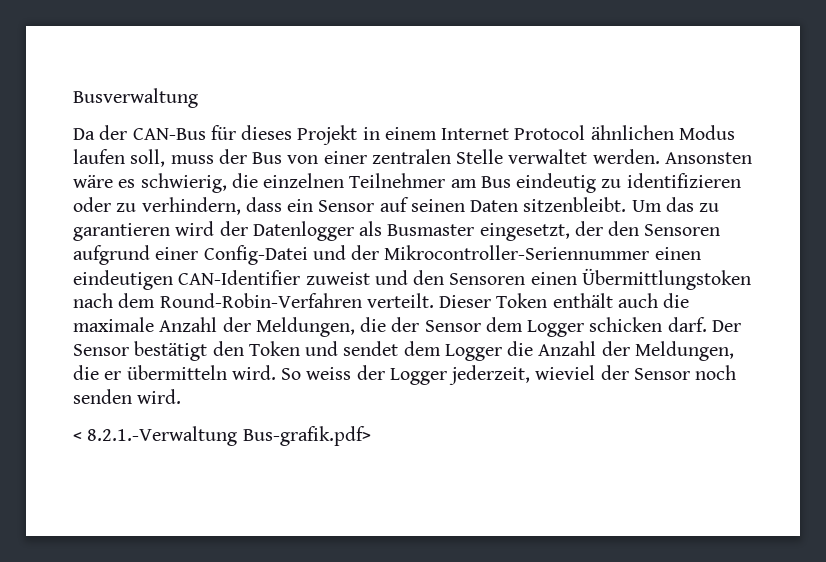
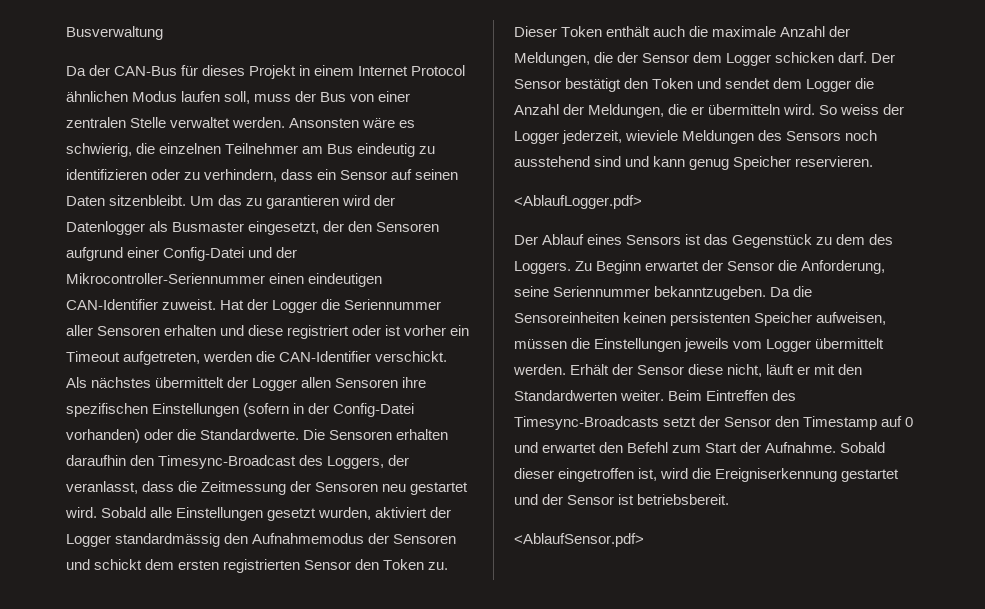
- Um das zu garantieren wird der Datenlogger als Busmaster eingesetzt, der den Sensoren aufgrund einer Config-Datei und der Mikrocontroller-Seriennummer einen eindeutigen CAN-Identifier zuweist und den Sensoren einen Übermittlungstoken nach dem Round-Robin-Verfahren verteilt.
+ Um das zu garantieren wird der Datenlogger als Busmaster eingesetzt, der den Sensoren aufgrund einer Config-Datei und der Mikrocontroller-Seriennummer einen eindeutigen CAN-Identifier zuweist. Hat der Logger die Seriennummer aller Sensoren erhalten und diese registriert oder ist vorher ein Timeout aufgetreten, werden die CAN-Identifier verschickt. Als nächstes übermittelt der Logger allen Sensoren ihre spezifischen Einstellungen (sofern in der Config-Datei vorhanden) oder die Standardwerte. Die Sensoren erhalten daraufhin den Timesync-Broadcast des Loggers, der veranlasst, dass die Zeitmessung der Sensoren neu gestartet wird. Sobald alle Einstellungen gesetzt wurden, aktiviert der Logger standardmässig den Aufnahmemodus der Sensoren und schickt dem ersten registrierten Sensor den Token zu.
- So weiss der Logger jederzeit, wieviel der Sensor noch senden wird.
- < 8.2.1.-Verwaltung Bus-grafik.pdf>
+ So weiss der Logger jederzeit, wieviele Meldungen des Sensors noch ausstehend sind und kann genug Speicher reservieren.
+ <AblaufLogger.pdf>
+ Der Ablauf eines Sensors ist das Gegenstück zu dem des Loggers. Zu Beginn erwartet der Sensor die Anforderung, seine Seriennummer bekanntzugeben. Da die Sensoreinheiten keinen persistenten Speicher aufweisen, müssen die Einstellungen jeweils vom Logger übermittelt werden. Erhält der Sensor diese nicht, läuft er mit den Standardwerten weiter. Beim Eintreffen des Timesync-Broadcasts setzt der Sensor den Timestamp auf 0 und erwartet den Befehl zum Start der Aufnahme. Sobald dieser eingetroffen ist, wird die Ereigniserkennung gestartet und der Sensor ist betriebsbereit.
+ <AblaufSensor.pdf>

